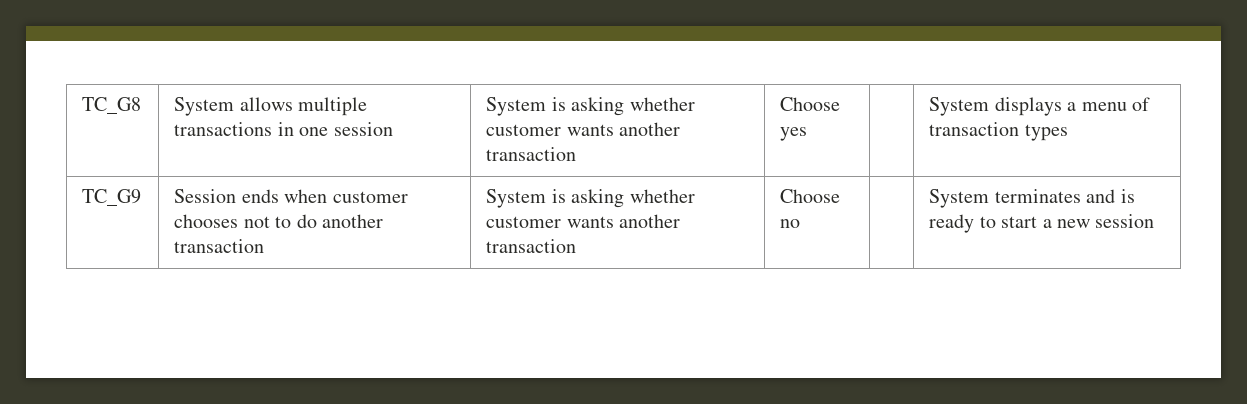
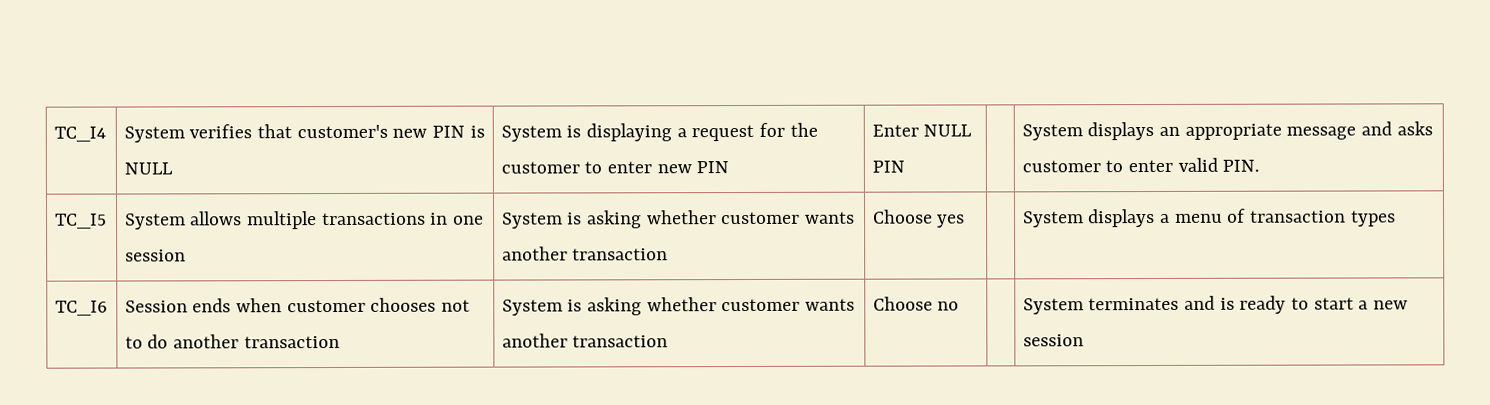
- TC_G8 | System allows multiple transactions in one session | System is asking whether customer wants another transaction | Choose yes | | System displays a menu of transaction types
+ TC_I4 | System verifies that customer's new PIN is NULL | System is displaying a request for the customer to enter new PIN | Enter NULL PIN | | System displays an appropriate message and asks customer to enter valid PIN.
+ TC_I5 | System allows multiple transactions in one session | System is asking whether customer wants another transaction | Choose yes | | System displays a menu of transaction types
- TC_G9 | Session ends when customer chooses not to do another transaction | System is asking whether customer wants another transaction | Choose no | | System terminates and is ready to start a new session
+ TC_I6 | Session ends when customer chooses not to do another transaction | System is asking whether customer wants another transaction | Choose no | | System terminates and is ready to start a new session

